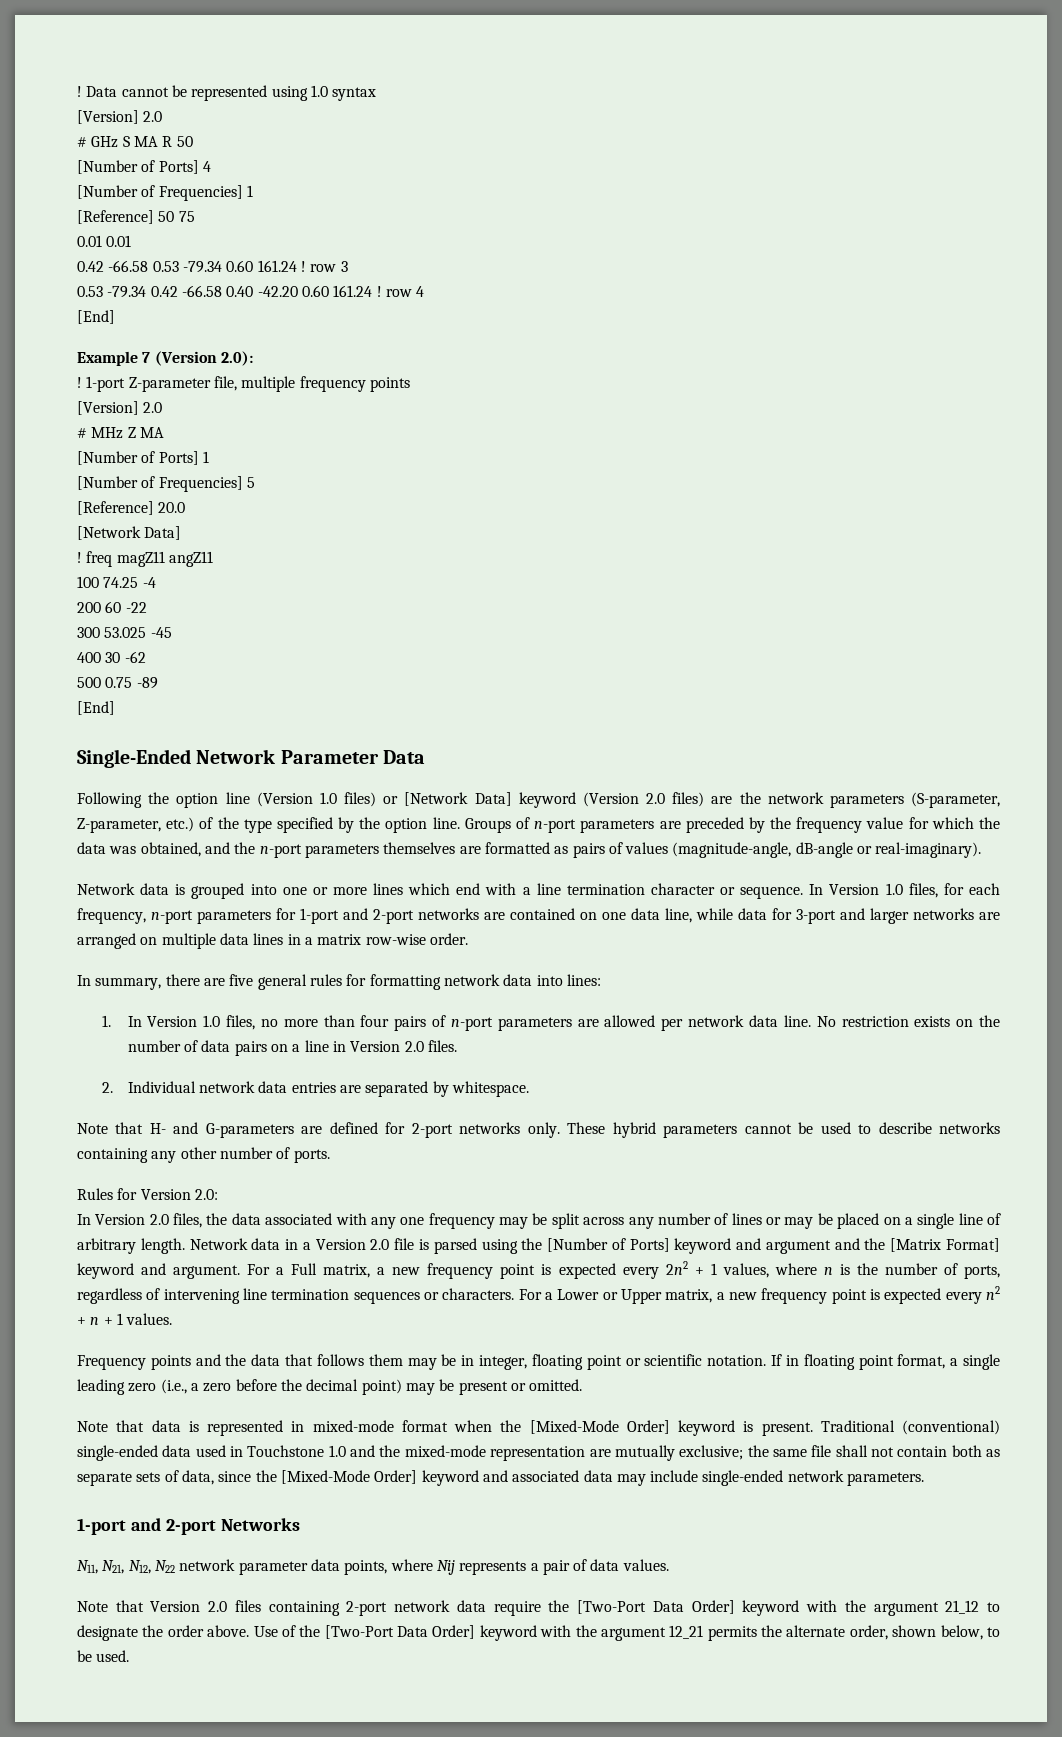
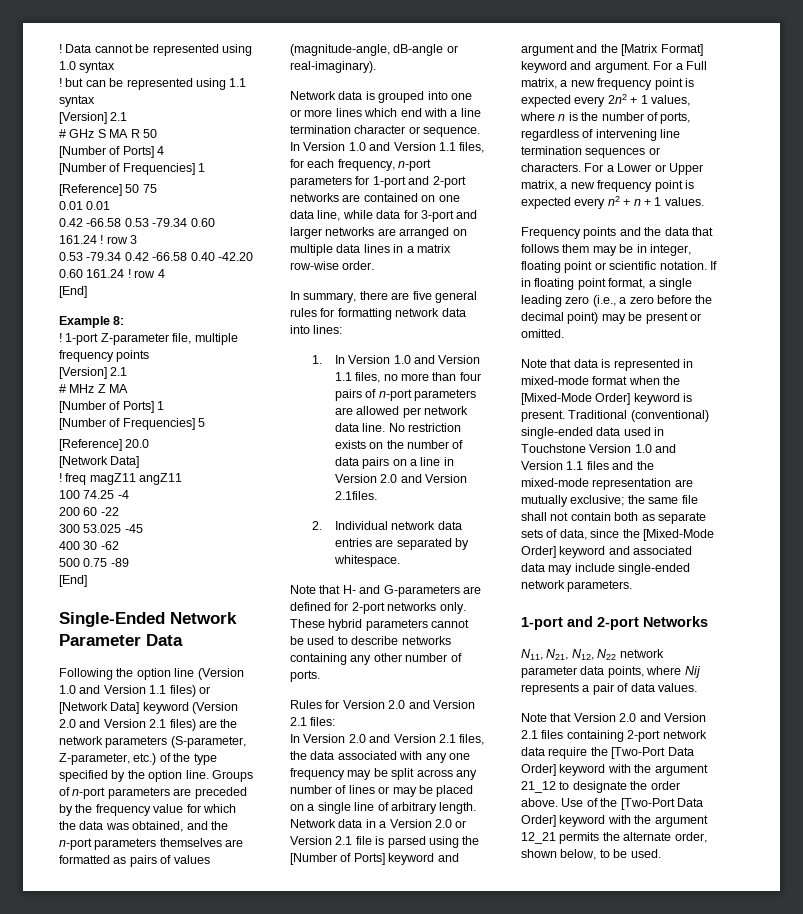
  Data cannot be represented using 1.0 syntax
- [Version] 2.0
+ ! but can be represented using 1.1 syntax
+ [Version] 2.1
- Example 7 (Version 2.0):
+ Example 8:
  1-port Z-parameter file, multiple frequency points
- [Version] 2.0
+ [Version] 2.1
- Following the option line (Version 1.0 files) or [Network Data] keyword (Version 2.0 files) are the network parameters (S-parameter, Z-parameter, etc.) of the type specified by the option line.
+ Following the option line (Version 1.0 and Version 1.1 files) or [Network Data] keyword (Version 2.0 and Version 2.1 files) are the network parameters (S-parameter, Z-parameter, etc.) of the type specified by the option line.
- In Version 1.0 files, for each frequency, n-port parameters for 1-port and 2-port networks are contained on one data line, while data for 3-port and larger networks are arranged on multiple data lines in a matrix row-wise order.
+ In Version 1.0 and Version 1.1 files, for each frequency, n-port parameters for 1-port and 2-port networks are contained on one data line, while data for 3-port and larger networks are arranged on multiple data lines in a matrix row-wise order.
- 1. In Version 1.0 files, no more than four pairs of n-port parameters are allowed per network data line.
+ 1. In Version 1.0 and Version 1.1 files, no more than four pairs of n-port parameters are allowed per network data line.
- No restriction exists on the number of data pairs on a line in Version 2.0 files.
+ No restriction exists on the number of data pairs on a line in Version 2.0 and Version 2.1files.
- Rules for Version 2.0:
+ Rules for Version 2.0 and Version 2.1 files:
- In Version 2.0 files, the data associated with any one frequency may be split across any number of lines or may be placed on a single line of arbitrary length.
+ In Version 2.0 and Version 2.1 files, the data associated with any one frequency may be split across any number of lines or may be placed on a single line of arbitrary length.
- Network data in a Version 2.0 file is parsed using the [Number of Ports] keyword and argument and the [Matrix Format] keyword and argument.
+ Network data in a Version 2.0 or Version 2.1 file is parsed using the [Number of Ports] keyword and argument and the [Matrix Format] keyword and argument.
- Traditional (conventional) single-ended data used in Touchstone 1.0 and the mixed-mode representation are mutually exclusive; the same file shall not contain both as separate sets of data, since the [Mixed-Mode Order] keyword and associated data may include single-ended network parameters.
+ Traditional (conventional) single-ended data used in Touchstone Version 1.0 and Version 1.1 files and the mixed-mode representation are mutually exclusive; the same file shall not contain both as separate sets of data, since the [Mixed-Mode Order] keyword and associated data may include single-ended network parameters.
- Note that Version 2.0 files containing 2-port network data require the [Two-Port Data Order] keyword with the argument 21_12 to designate the order above.
+ Note that Version 2.0 and Version 2.1 files containing 2-port network data require the [Two-Port Data Order] keyword with the argument 21_12 to designate the order above.

